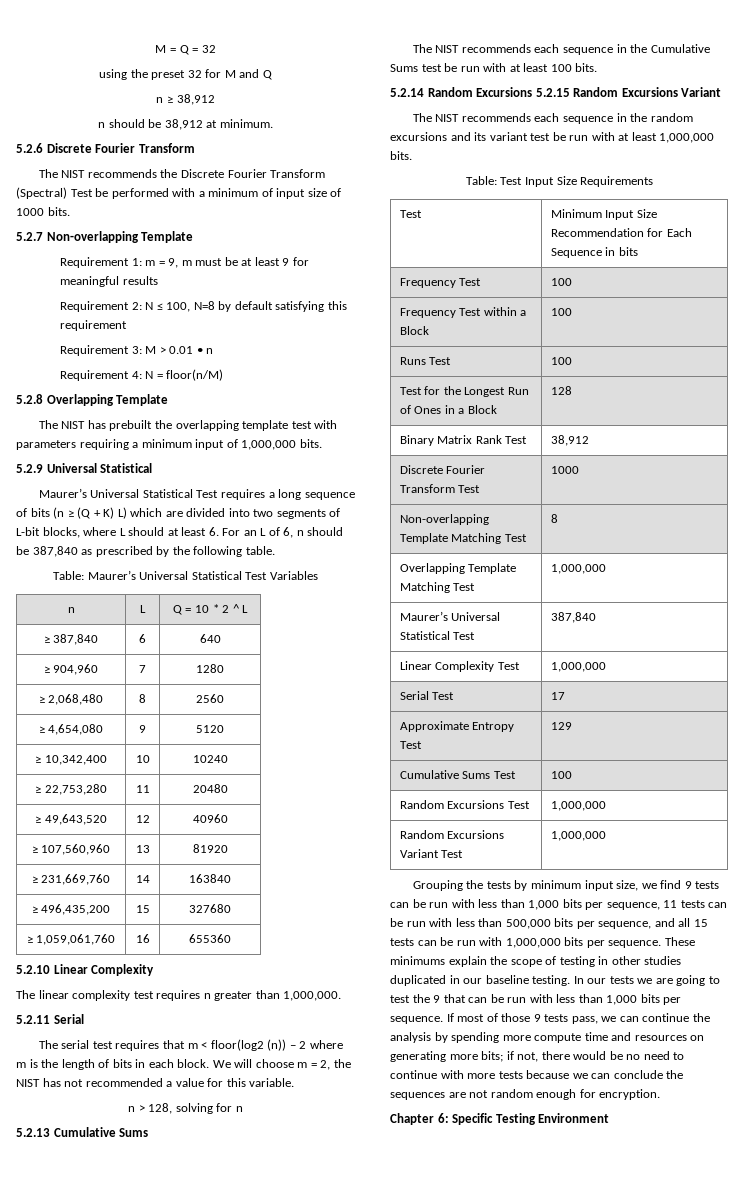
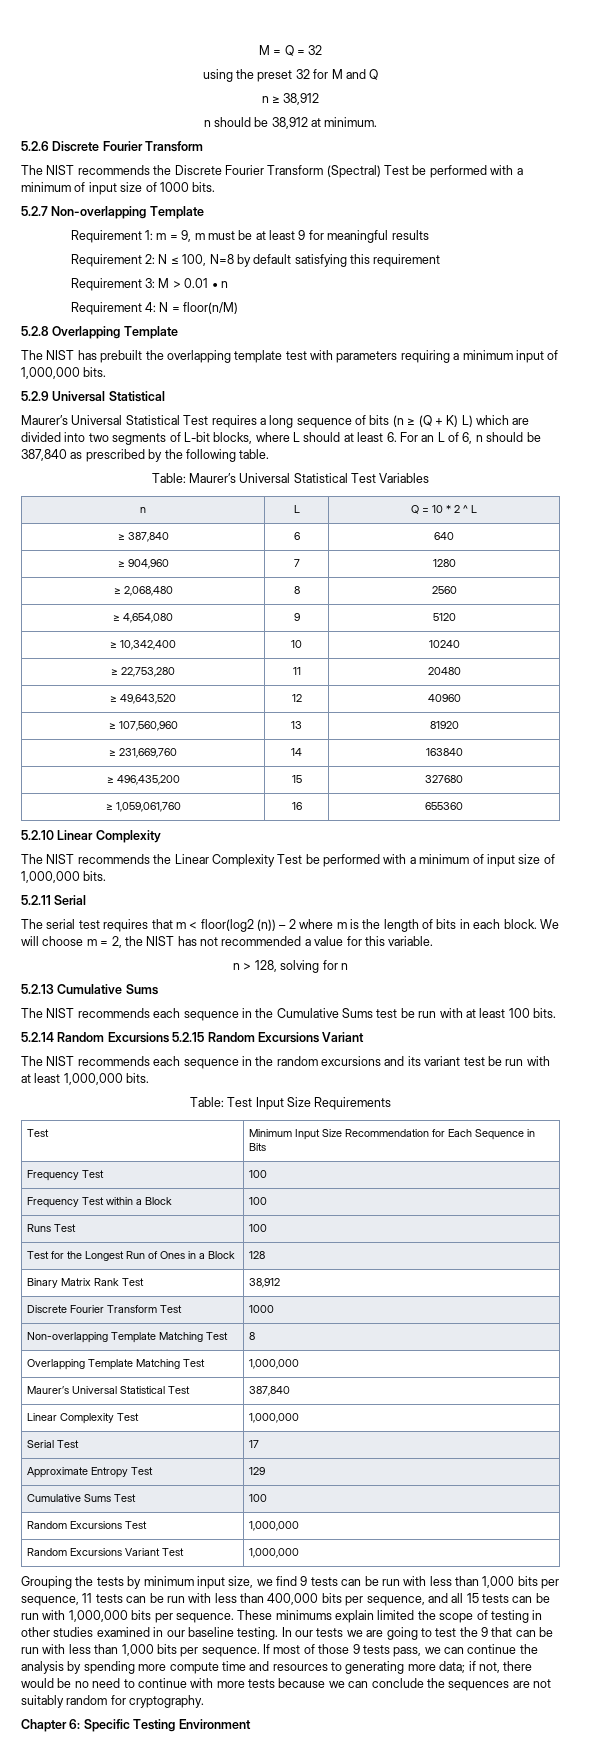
- The linear complexity test requires n greater than 1,000,000.
+ The NIST recommends the Linear Complexity Test be performed with a minimum of input size of 1,000,000 bits.
- Test | Minimum Input Size Recommendation for Each Sequence in bits
+ Test | Minimum Input Size Recommendation for Each Sequence in Bits
- Grouping the tests by minimum input size, we find 9 tests can be run with less than 1,000 bits per sequence, 11 tests can be run with less than 500,000 bits per sequence, and all 15 tests can be run with 1,000,000 bits per sequence.
+ Grouping the tests by minimum input size, we find 9 tests can be run with less than 1,000 bits per sequence, 11 tests can be run with less than 400,000 bits per sequence, and all 15 tests can be run with 1,000,000 bits per sequence.
- These minimums explain the scope of testing in other studies duplicated in our baseline testing.
+ These minimums explain limited the scope of testing in other studies examined in our baseline testing.
- If most of those 9 tests pass, we can continue the analysis by spending more compute time and resources on generating more bits; if not, there would be no need to continue with more tests because we can conclude the sequences are not random enough for encryption.
+ If most of those 9 tests pass, we can continue the analysis by spending more compute time and resources to generating more data; if not, there would be no need to continue with more tests because we can conclude the sequences are not suitably random for cryptography.

